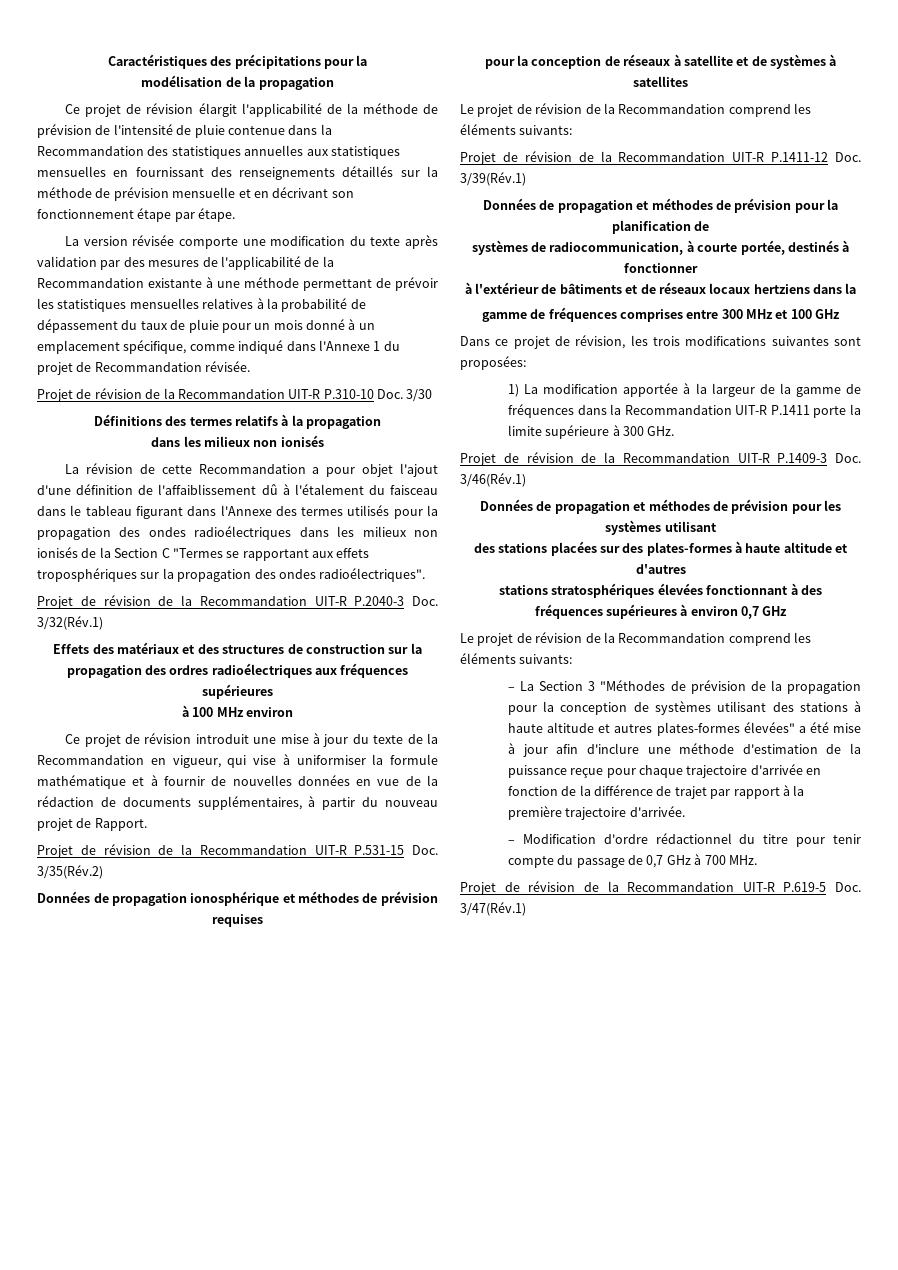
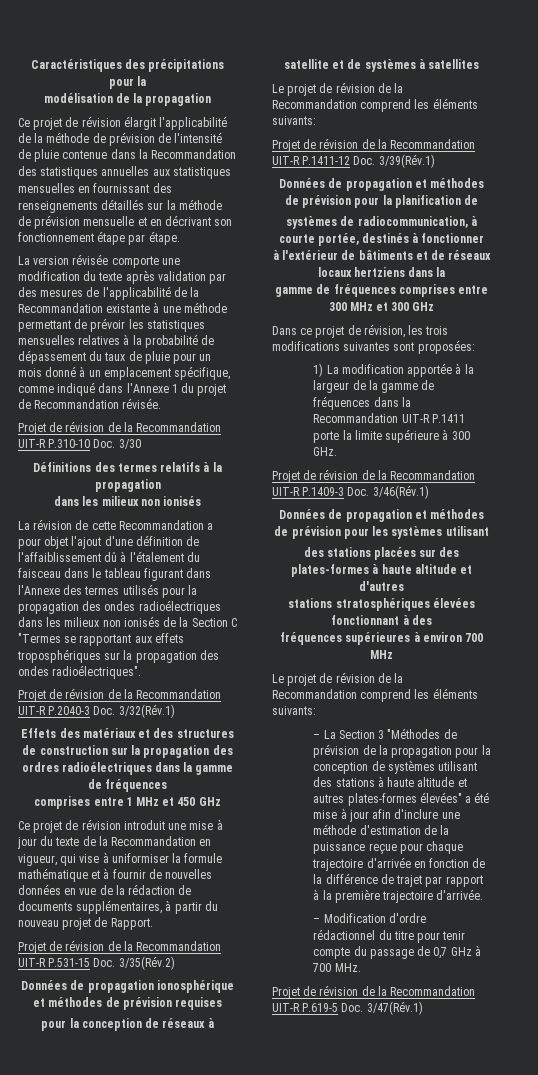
- Effets des matériaux et des structures de construction sur la propagation des ordres radioélectriques aux fréquences supérieures
- à 100 MHz environ
+ Effets des matériaux et des structures de construction sur la propagation des ordres radioélectriques dans la gamme de fréquences
+ comprises entre 1 MHz et 450 GHz
- gamme de fréquences comprises entre 300 MHz et 100 GHz
+ gamme de fréquences comprises entre 300 MHz et 300 GHz
- fréquences supérieures à environ 0,7 GHz
+ fréquences supérieures à environ 700 MHz

